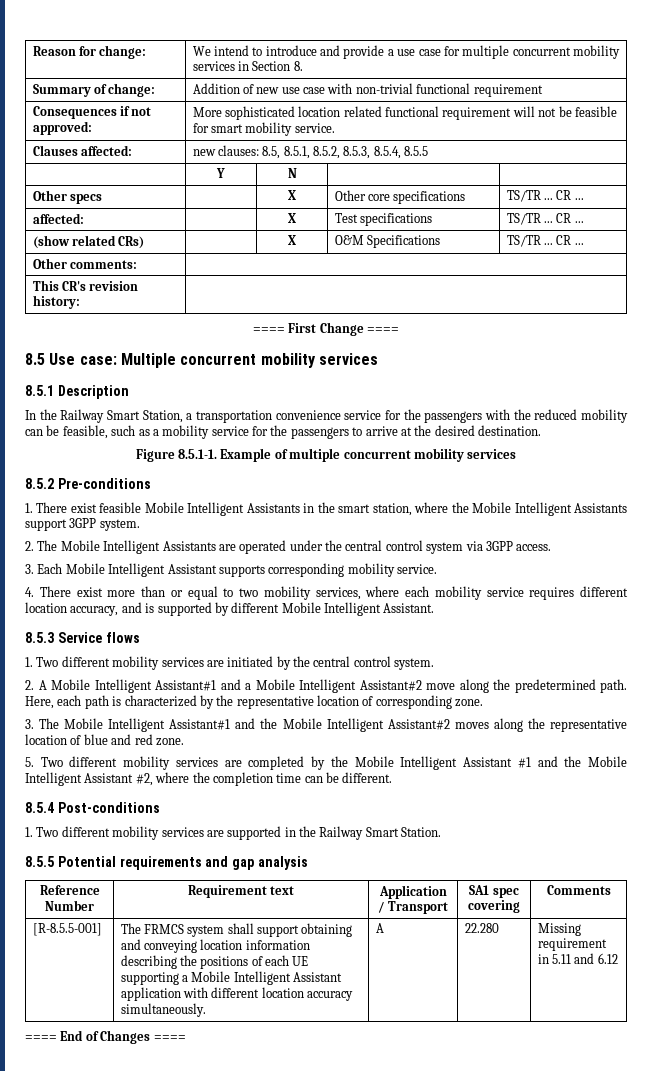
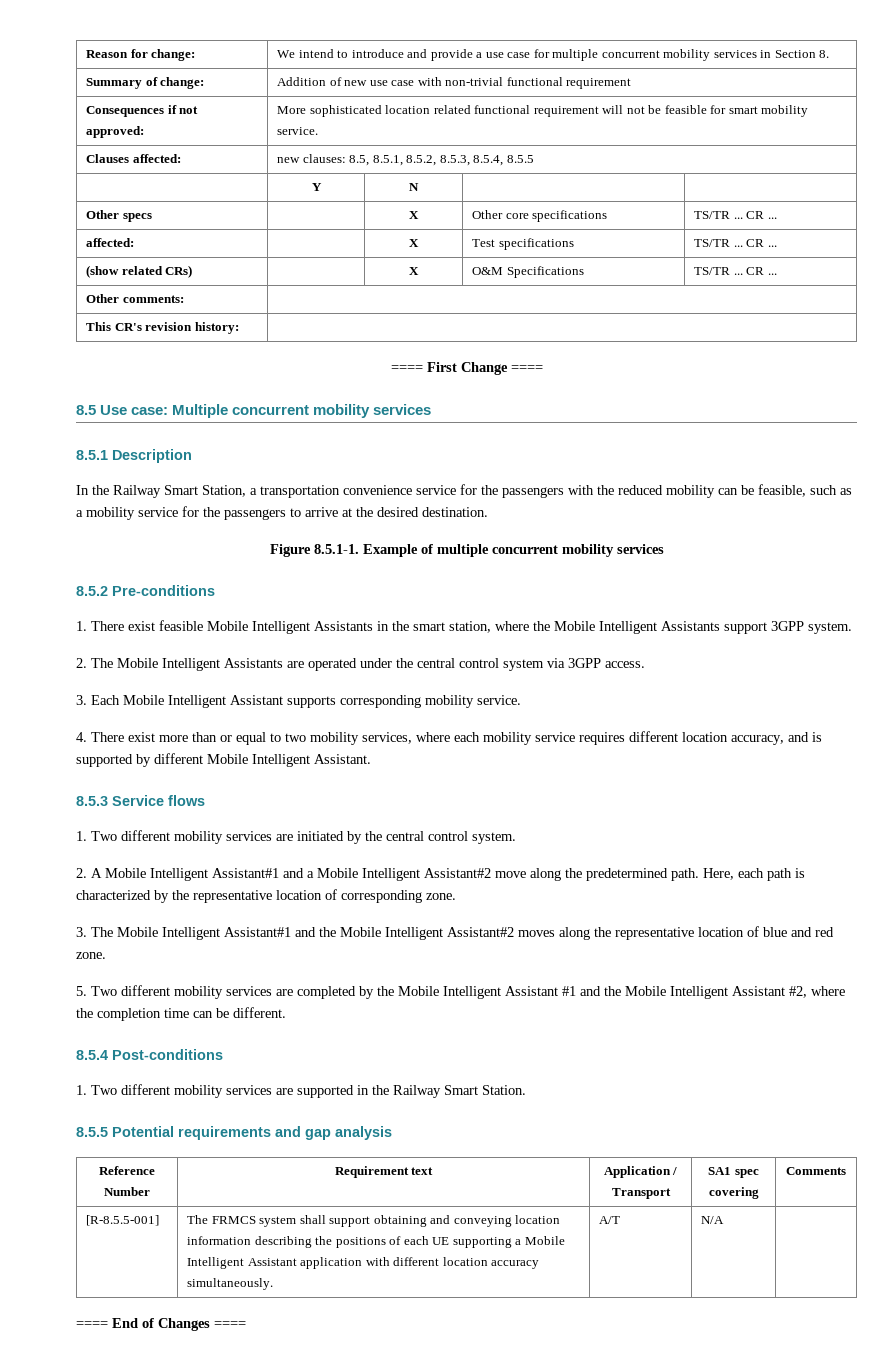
- [R-8.5.5-001] | The FRMCS system shall support obtaining and conveying location information describing the positions of each UE supporting a Mobile Intelligent Assistant application with different location accuracy simultaneously. | A | 22.280 | Missing requirement in 5.11 and 6.12
+ [R-8.5.5-001] | The FRMCS system shall support obtaining and conveying location information describing the positions of each UE supporting a Mobile Intelligent Assistant application with different location accuracy simultaneously. | A/T | N/A |

